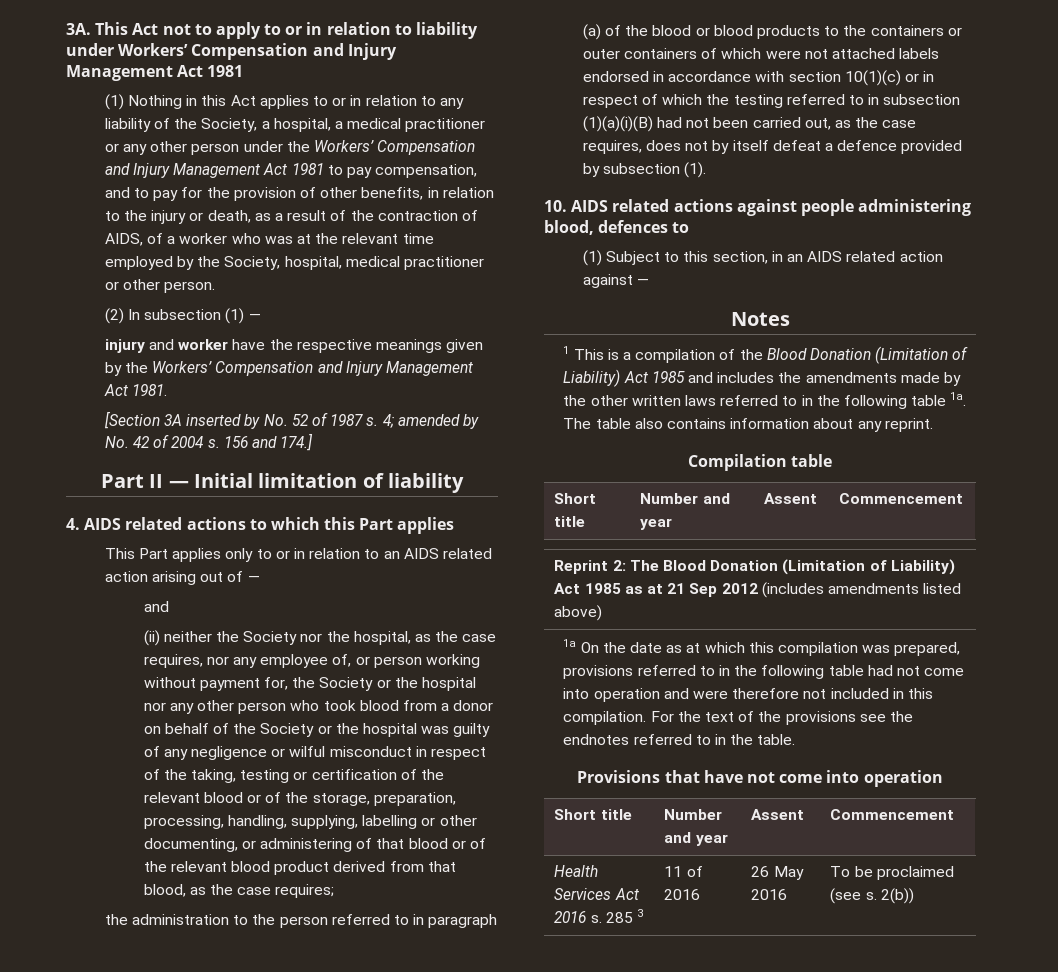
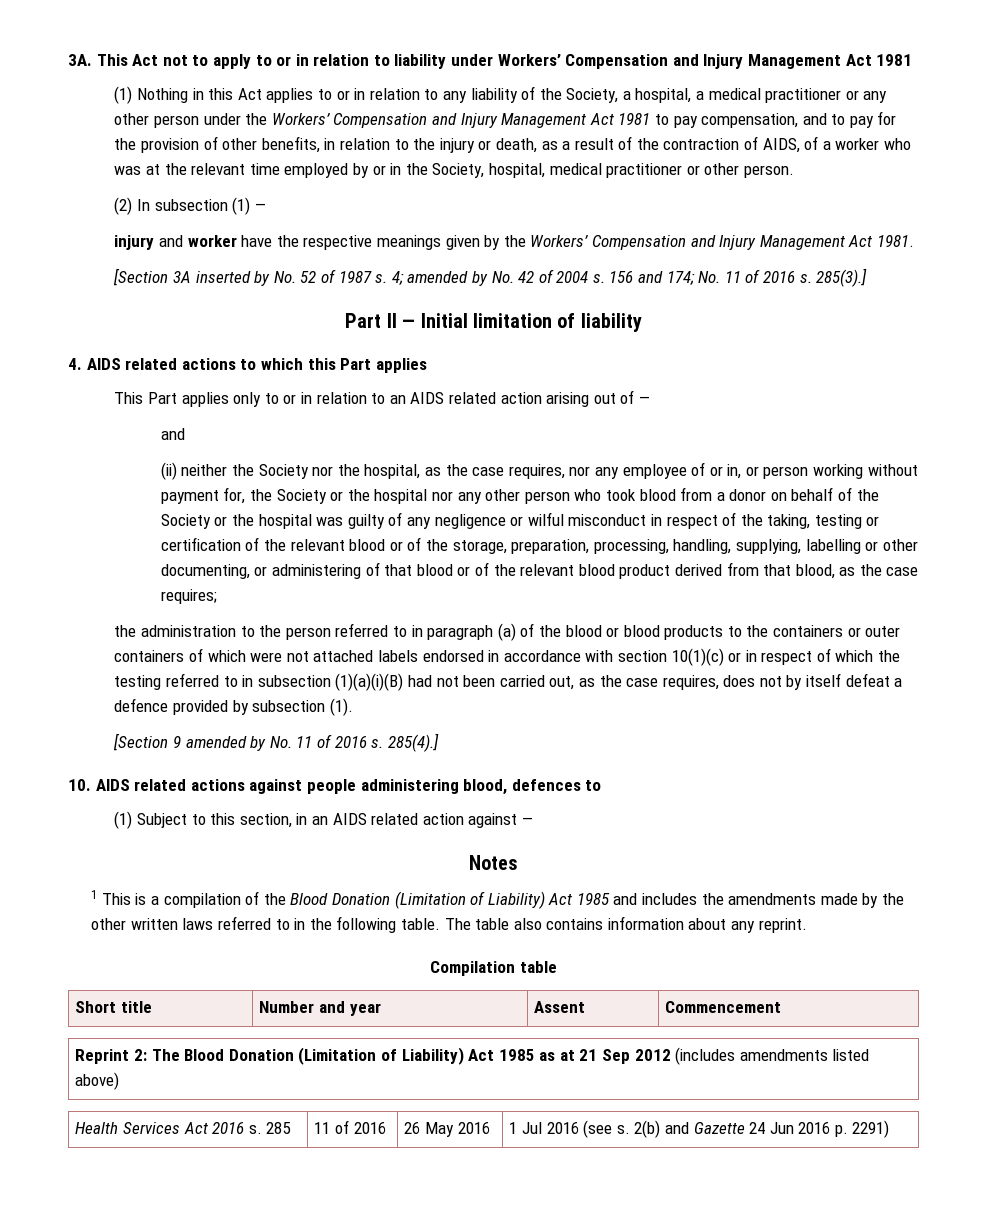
- (1) Nothing in this Act applies to or in relation to any liability of the Society, a hospital, a medical practitioner or any other person under the Workers’ Compensation and Injury Management Act 1981 to pay compensation, and to pay for the provision of other benefits, in relation to the injury or death, as a result of the contraction of AIDS, of a worker who was at the relevant time employed by the Society, hospital, medical practitioner or other person.
+ (1) Nothing in this Act applies to or in relation to any liability of the Society, a hospital, a medical practitioner or any other person under the Workers’ Compensation and Injury Management Act 1981 to pay compensation, and to pay for the provision of other benefits, in relation to the injury or death, as a result of the contraction of AIDS, of a worker who was at the relevant time employed by or in the Society, hospital, medical practitioner or other person.
- 156 and 174.]
+ 156 and 174; No. 11 of 2016 s. 285(3).]
- (ii) neither the Society nor the hospital, as the case requires, nor any employee of, or person working without payment for, the Society or the hospital nor any other person who took blood from a donor on behalf of the Society or the hospital was guilty of any negligence or wilful misconduct in respect of the taking, testing or certification of the relevant blood or of the storage, preparation, processing, handling, supplying, labelling or other documenting, or administering of that blood or of the relevant blood product derived from that blood, as the case requires;
+ (ii) neither the Society nor the hospital, as the case requires, nor any employee of or in, or person working without payment for, the Society or the hospital nor any other person who took blood from a donor on behalf of the Society or the hospital was guilty of any negligence or wilful misconduct in respect of the taking, testing or certification of the relevant blood or of the storage, preparation, processing, handling, supplying, labelling or other documenting, or administering of that blood or of the relevant blood product derived from that blood, as the case requires;
+ [Section 9 amended by No. 11 of 2016 s. 285(4).]
- 1 This is a compilation of the Blood Donation (Limitation of Liability) Act 1985 and includes the amendments made by the other written laws referred to in the following table 1a.
+ 1 This is a compilation of the Blood Donation (Limitation of Liability) Act 1985 and includes the amendments made by the other written laws referred to in the following table.
- 1a On the date as at which this compilation was prepared, provisions referred to in the following table had not come into operation and were therefore not included in this compilation. For the text of the provisions see the endnotes referred to in the table.
- Provisions that have not come into operation
- Short title | Number and year | Assent | Commencement
- Health Services Act 2016 s. 285 3 | 11 of 2016 | 26 May 2016 | To be proclaimed (see s. 2(b))
+ Health Services Act 2016 s. 285 | 11 of 2016 | 26 May 2016 | 1 Jul 2016 (see s. 2(b) and Gazette 24 Jun 2016 p. 2291)

